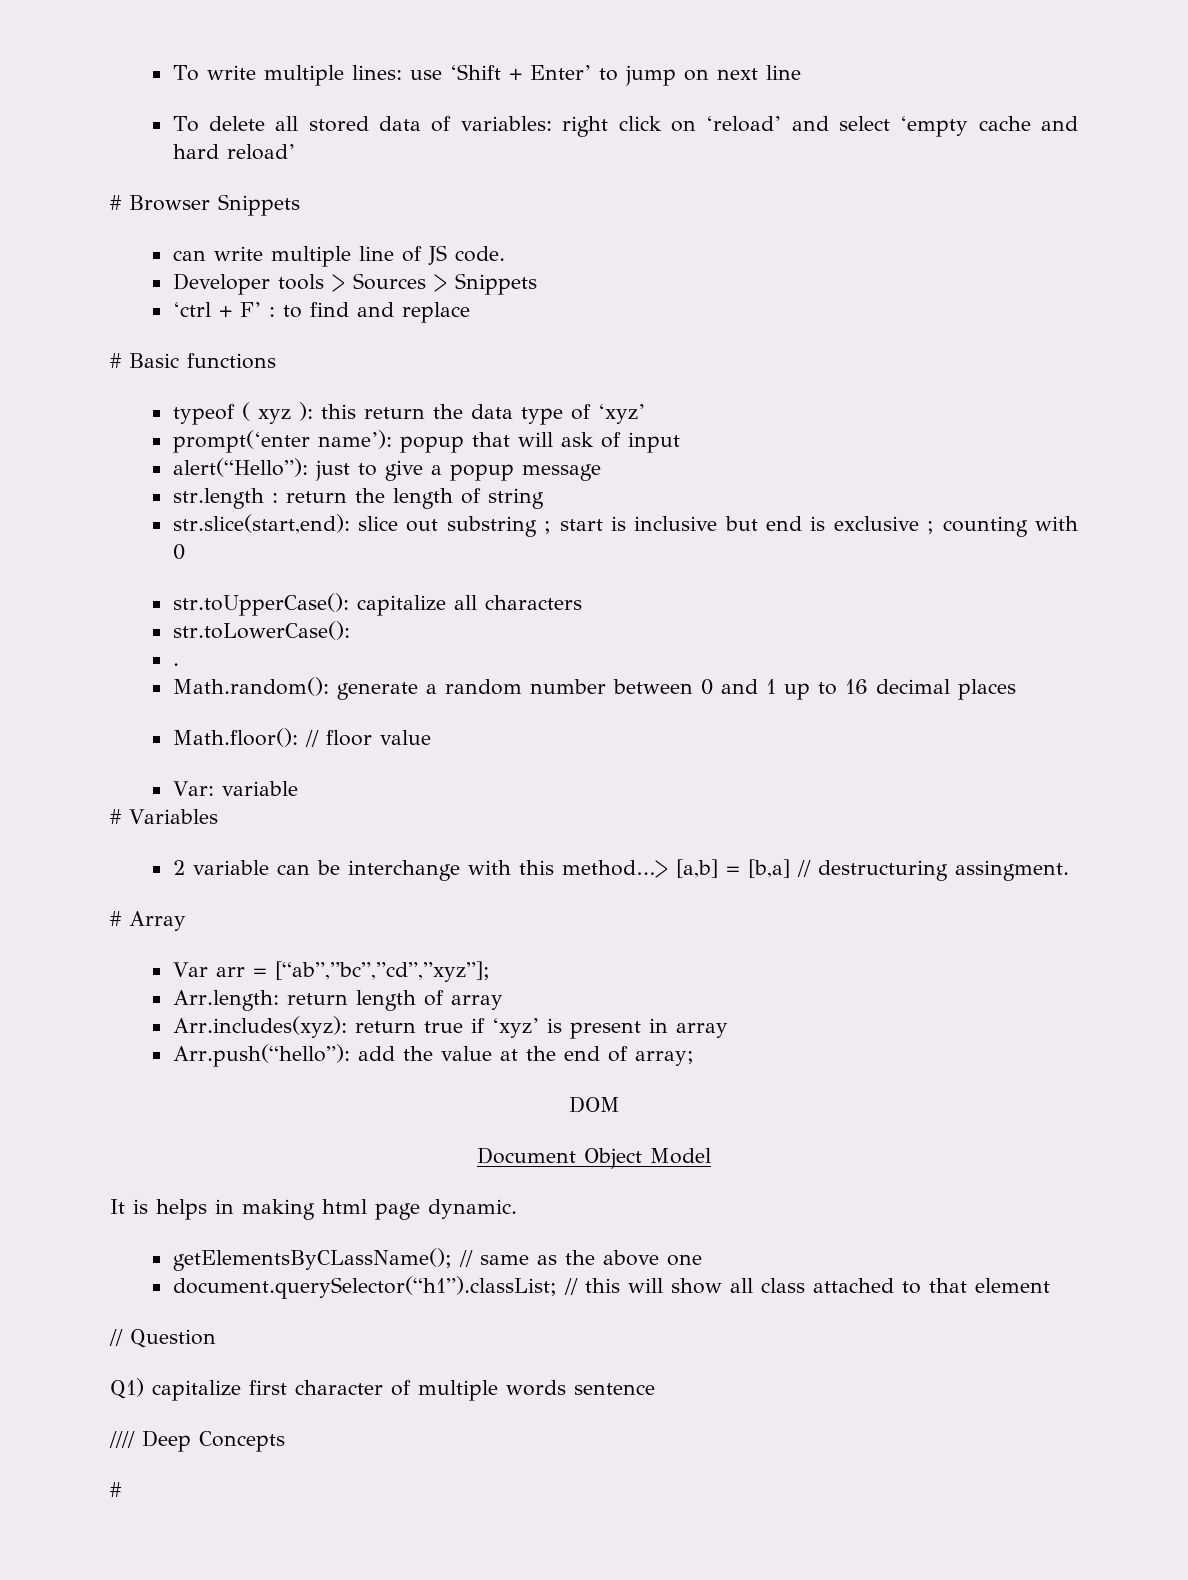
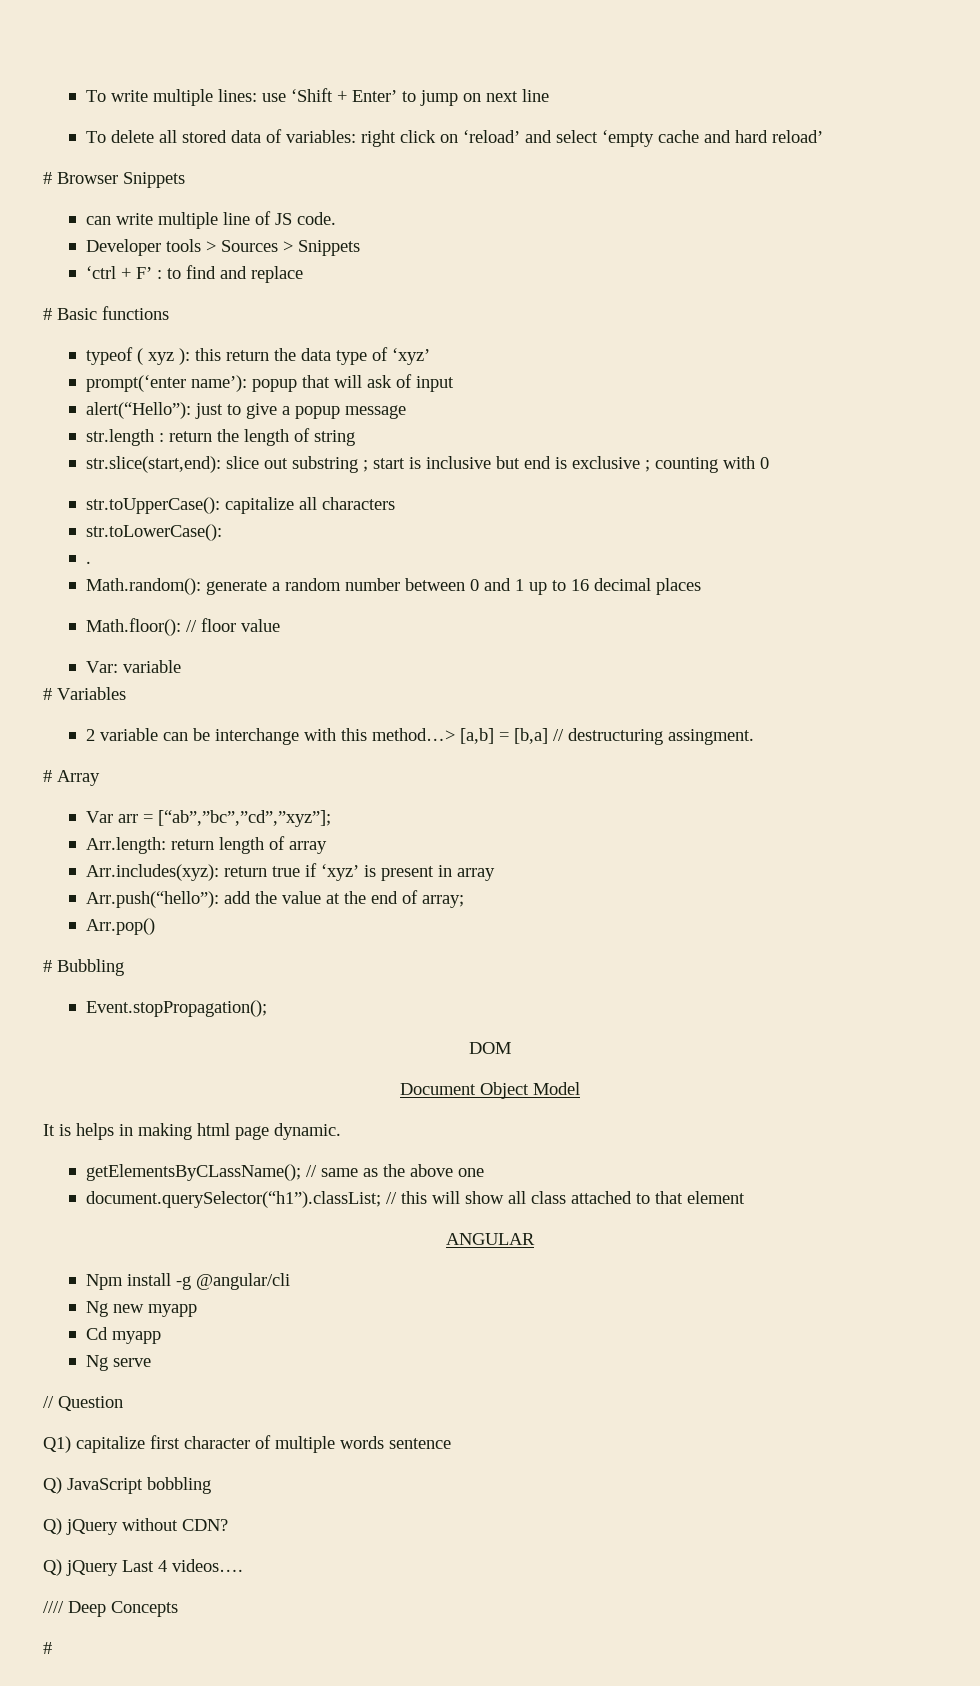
+ Arr.pop()
+ # Bubbling
+ Event.stopPropagation();
+ ANGULAR
+ Npm install -g @angular/cli
+ Ng new myapp
+ Cd myapp
+ Ng serve
+ Q) JavaScript bobbling
+ Q) jQuery without CDN?
+ Q) jQuery Last 4 videos….

